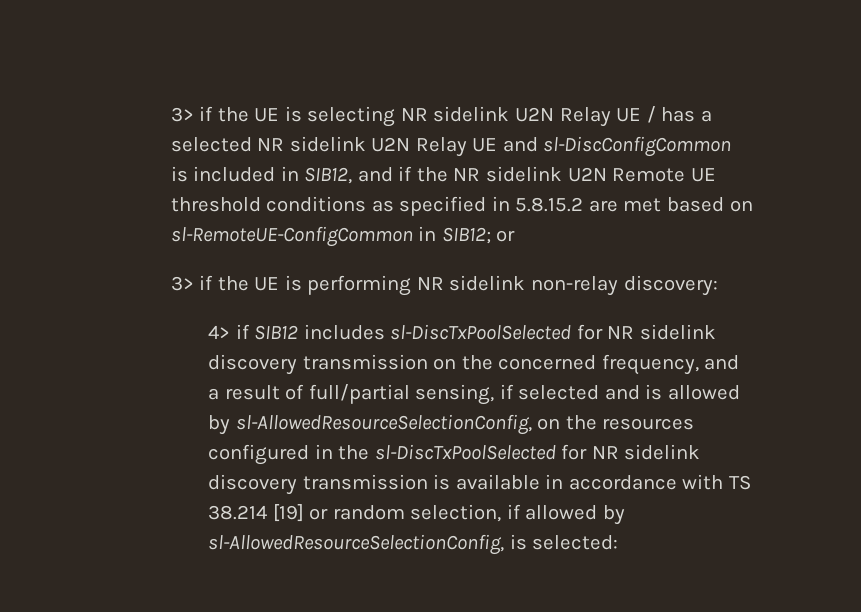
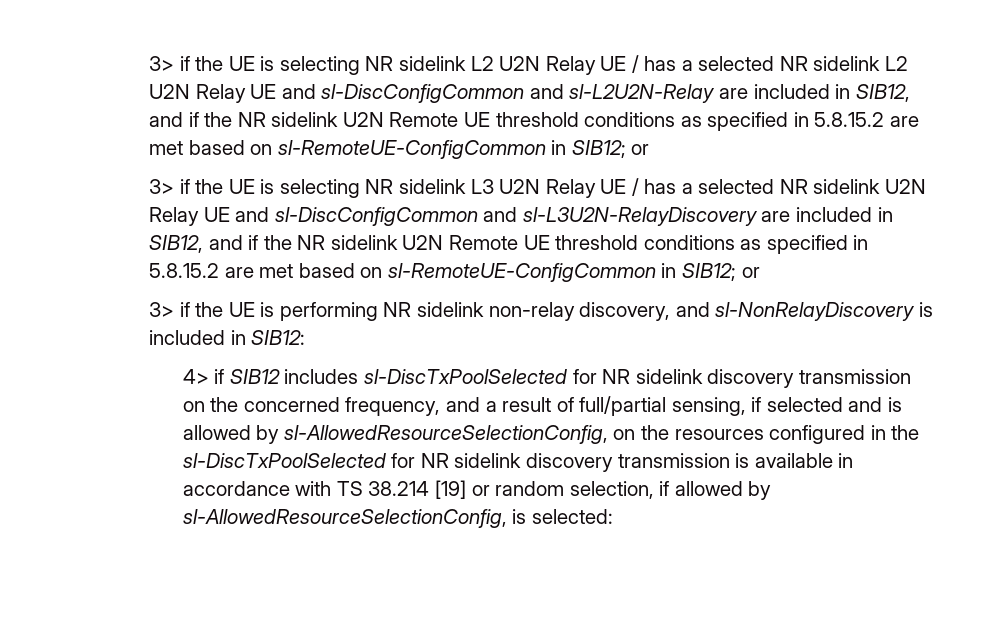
- 3> if the UE is selecting NR sidelink U2N Relay UE / has a selected NR sidelink U2N Relay UE and sl-DiscConfigCommon is included in SIB12, and if the NR sidelink U2N Remote UE threshold conditions as specified in 5.8.15.2 are met based on sl-RemoteUE-ConfigCommon in SIB12; or
+ 3> if the UE is selecting NR sidelink L2 U2N Relay UE / has a selected NR sidelink L2 U2N Relay UE and sl-DiscConfigCommon and sl-L2U2N-Relay are included in SIB12, and if the NR sidelink U2N Remote UE threshold conditions as specified in 5.8.15.2 are met based on sl-RemoteUE-ConfigCommon in SIB12; or
+ 3> if the UE is selecting NR sidelink L3 U2N Relay UE / has a selected NR sidelink U2N Relay UE and sl-DiscConfigCommon and sl-L3U2N-RelayDiscovery are included in SIB12, and if the NR sidelink U2N Remote UE threshold conditions as specified in 5.8.15.2 are met based on sl-RemoteUE-ConfigCommon in SIB12; or
- 3> if the UE is performing NR sidelink non-relay discovery:
+ 3> if the UE is performing NR sidelink non-relay discovery, and sl-NonRelayDiscovery is included in SIB12:

